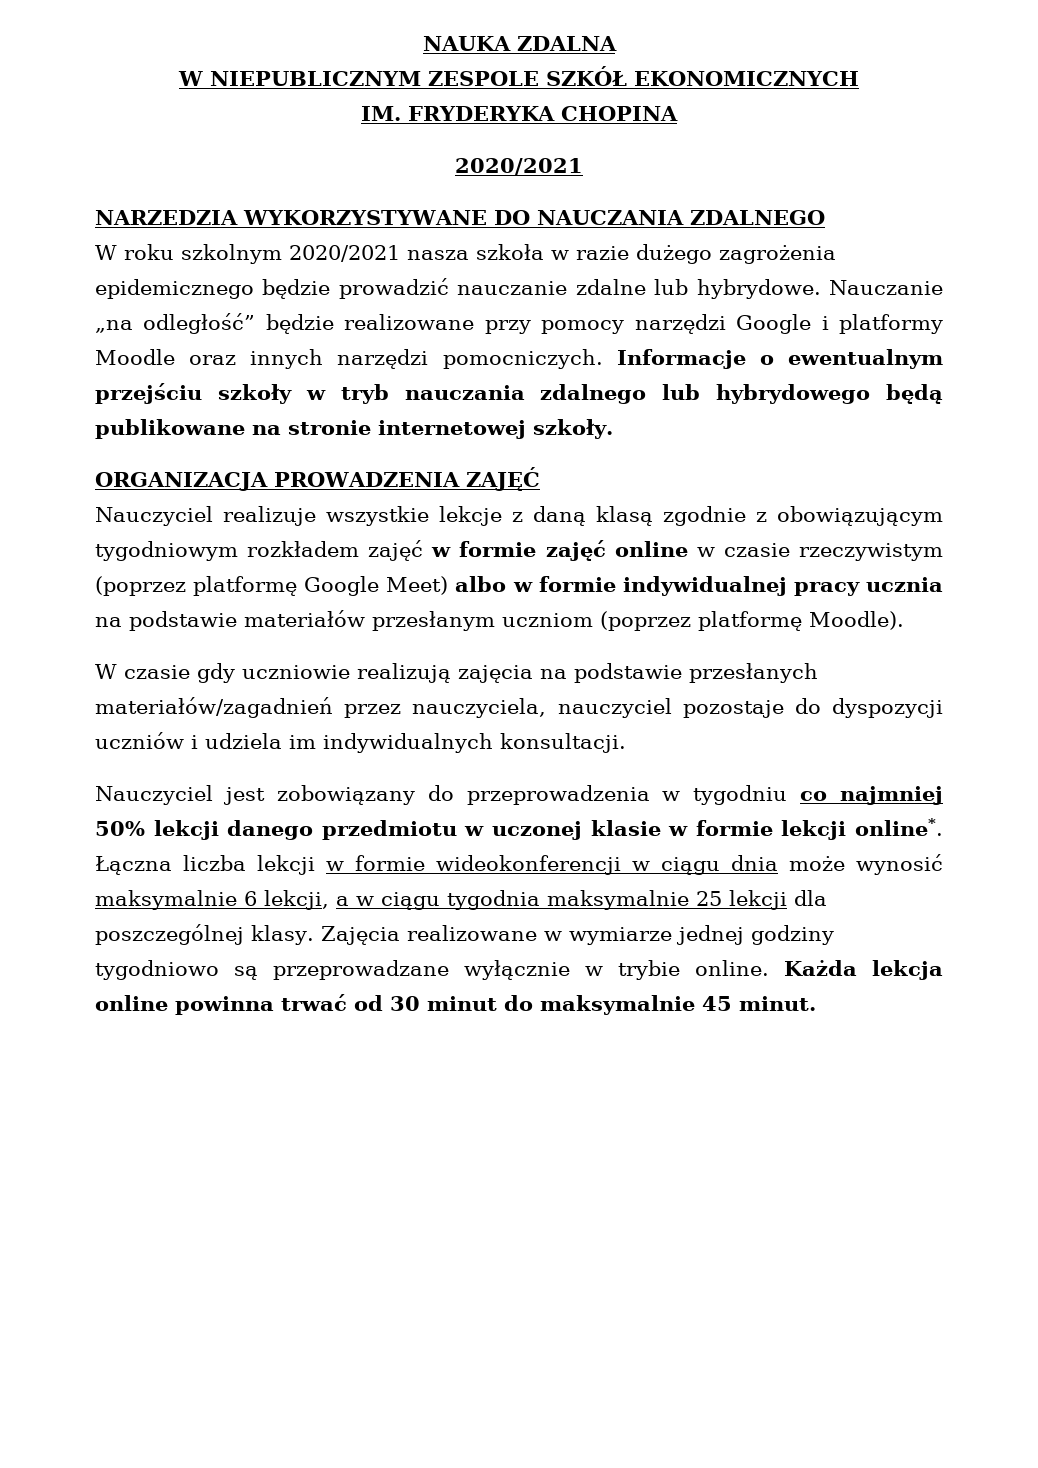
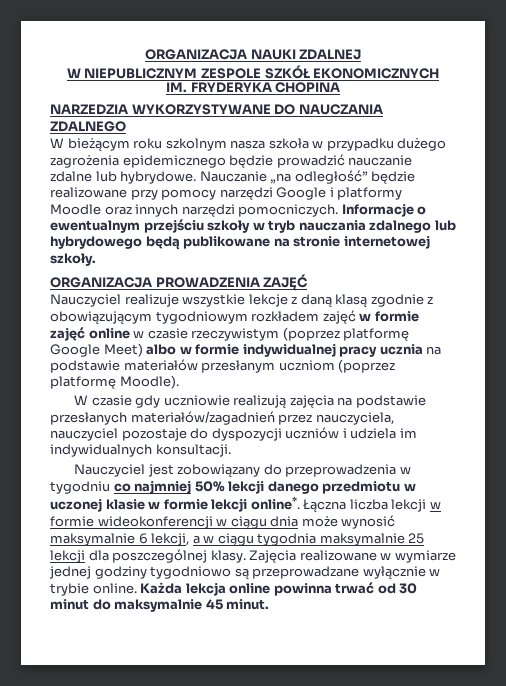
- NAUKA ZDALNA
+ ORGANIZACJA NAUKI ZDALNEJ
  IM. FRYDERYKA CHOPINA
- 2020/2021
- W roku szkolnym 2020/2021 nasza szkoła w razie dużego zagrożenia epidemicznego będzie prowadzić nauczanie zdalne lub hybrydowe.
+ W bieżącym roku szkolnym nasza szkoła w przypadku dużego zagrożenia epidemicznego będzie prowadzić nauczanie zdalne lub hybrydowe.

